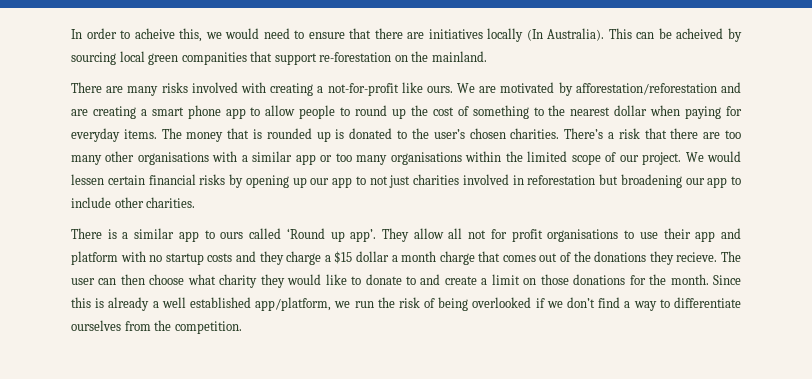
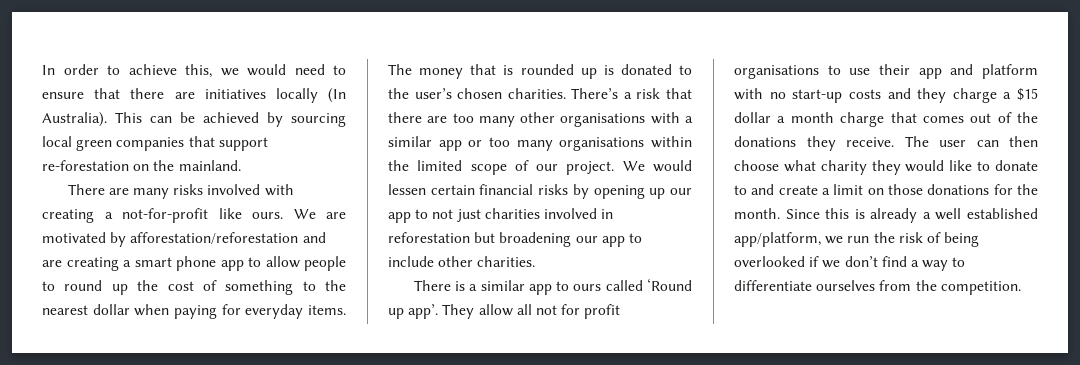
- In order to acheive this, we would need to ensure that there are initiatives locally (In Australia).
+ In order to achieve this, we would need to ensure that there are initiatives locally (In Australia).
- This can be acheived by sourcing local green companities that support re-forestation on the mainland.
+ This can be achieved by sourcing local green companies that support re-forestation on the mainland.
- They allow all not for profit organisations to use their app and platform with no startup costs and they charge a $15 dollar a month charge that comes out of the donations they recieve.
+ They allow all not for profit organisations to use their app and platform with no start-up costs and they charge a $15 dollar a month charge that comes out of the donations they receive.

